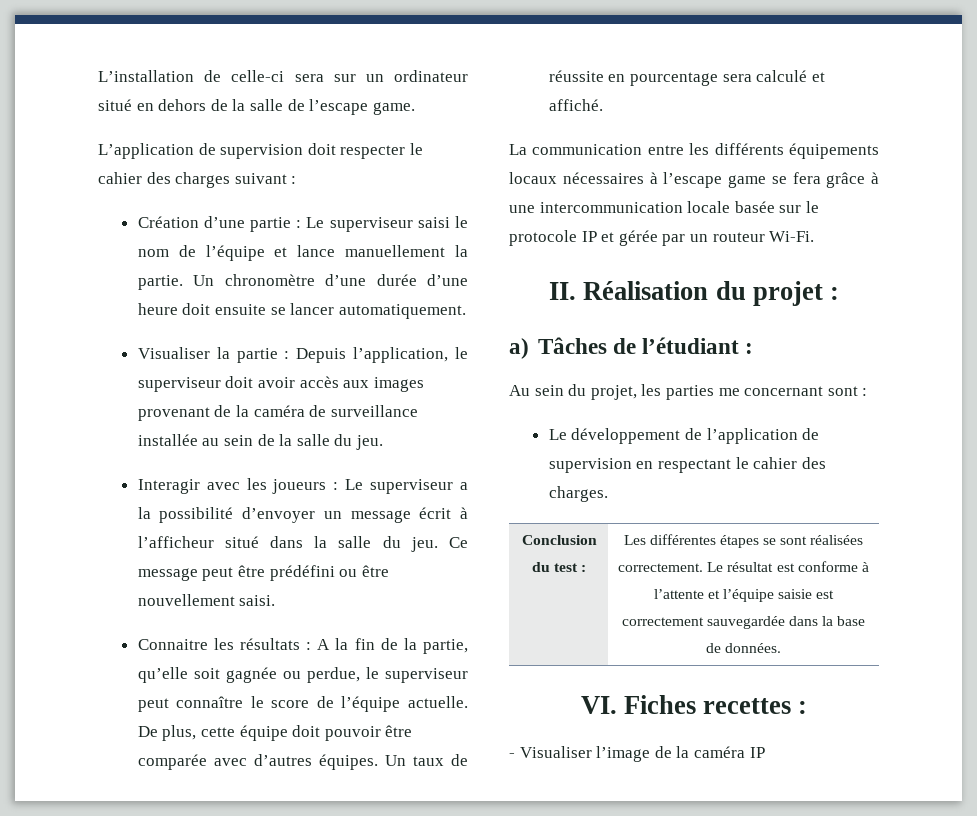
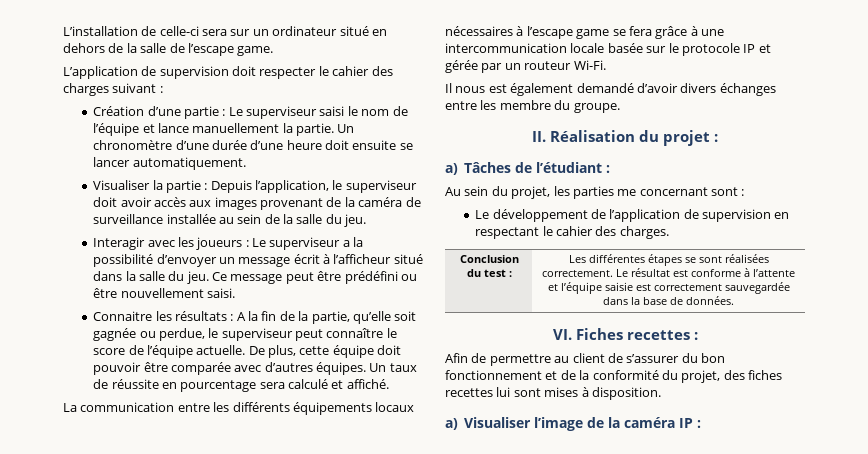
+ Il nous est également demandé d’avoir divers échanges entre les membre du groupe.
- - Visualiser l’image de la caméra IP
+ Afin de permettre au client de s’assurer du bon fonctionnement et de la conformité du projet, des fiches recettes lui sont mises à disposition.
+ a) Visualiser l’image de la caméra IP :

